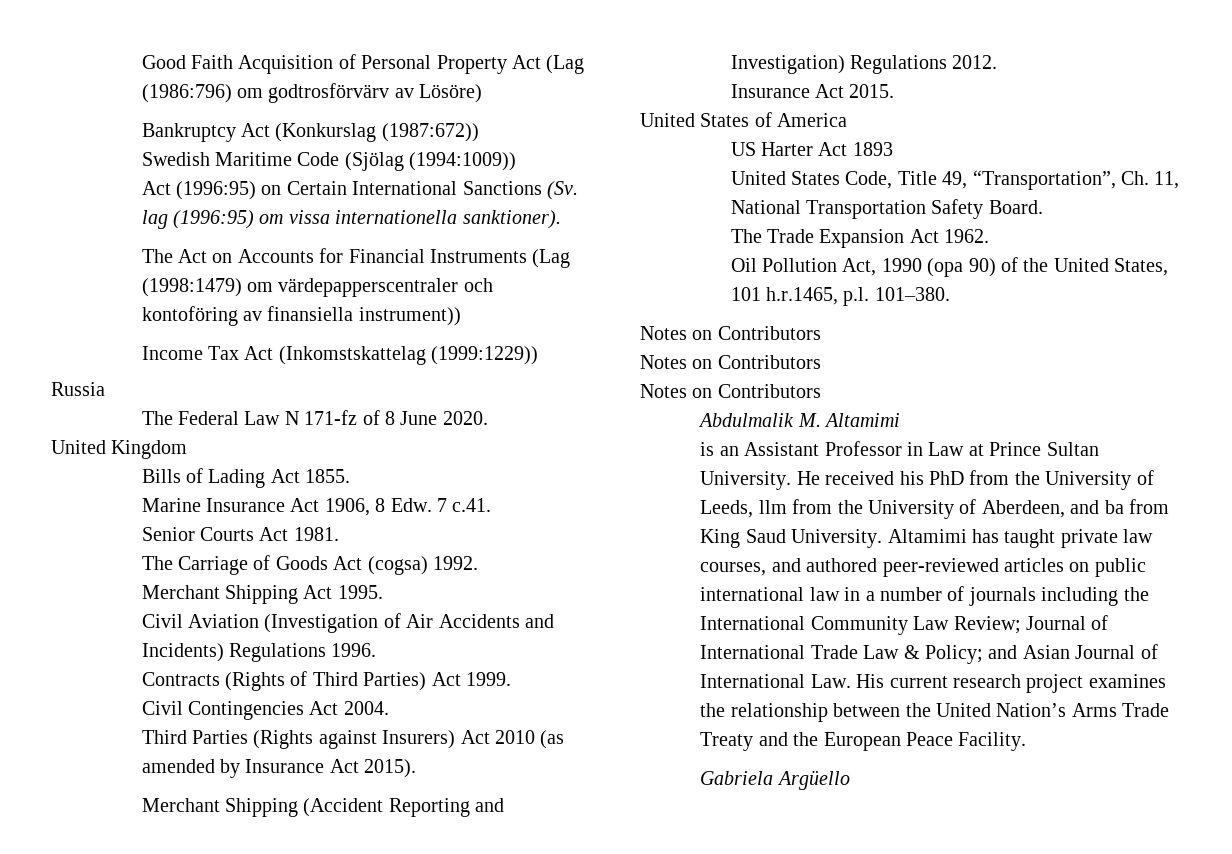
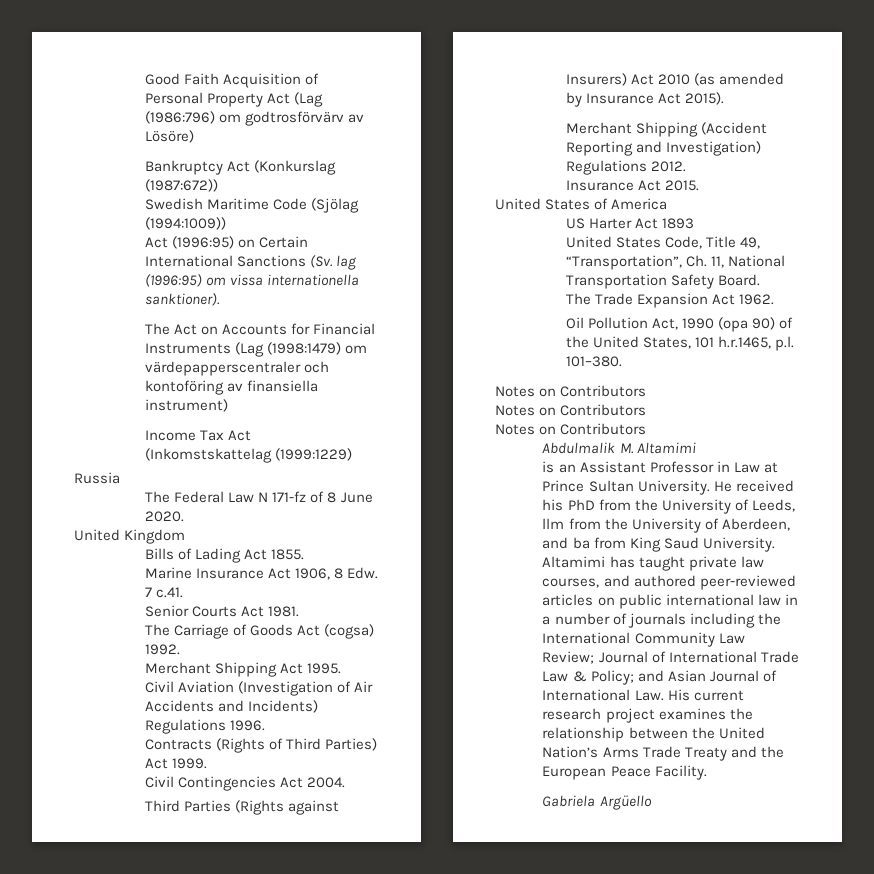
- The Act on Accounts for Financial Instruments (Lag (1998:1479) om värdepapperscentraler och kontoföring av finansiella instrument))
+ The Act on Accounts for Financial Instruments (Lag (1998:1479) om värdepapperscentraler och kontoföring av finansiella instrument)
- Income Tax Act (Inkomstskattelag (1999:1229))
+ Income Tax Act (Inkomstskattelag (1999:1229)

